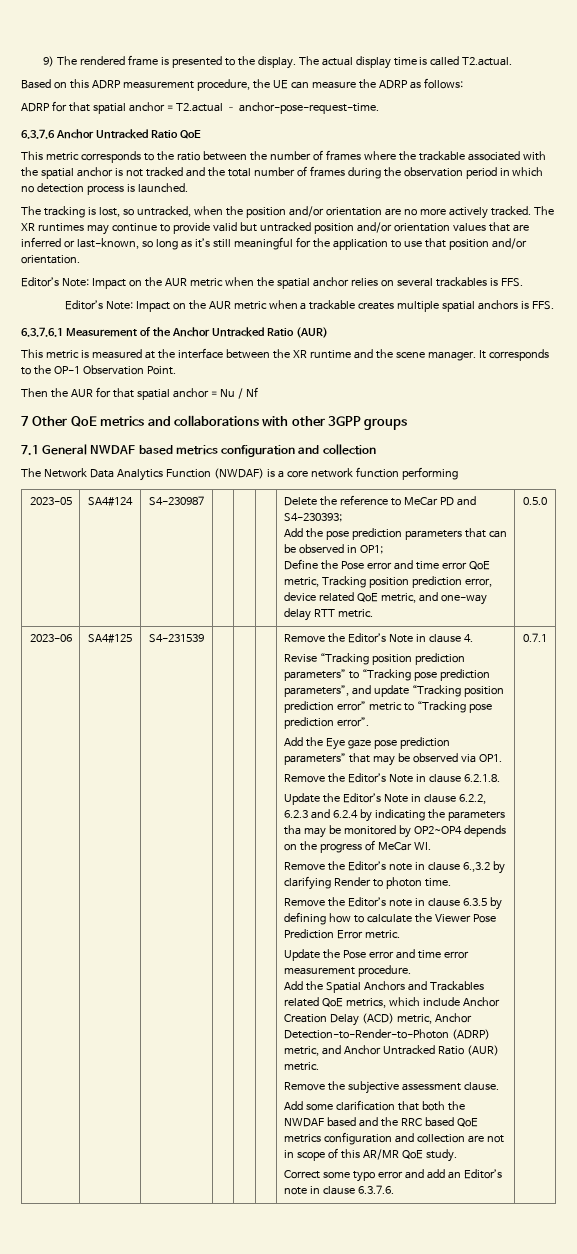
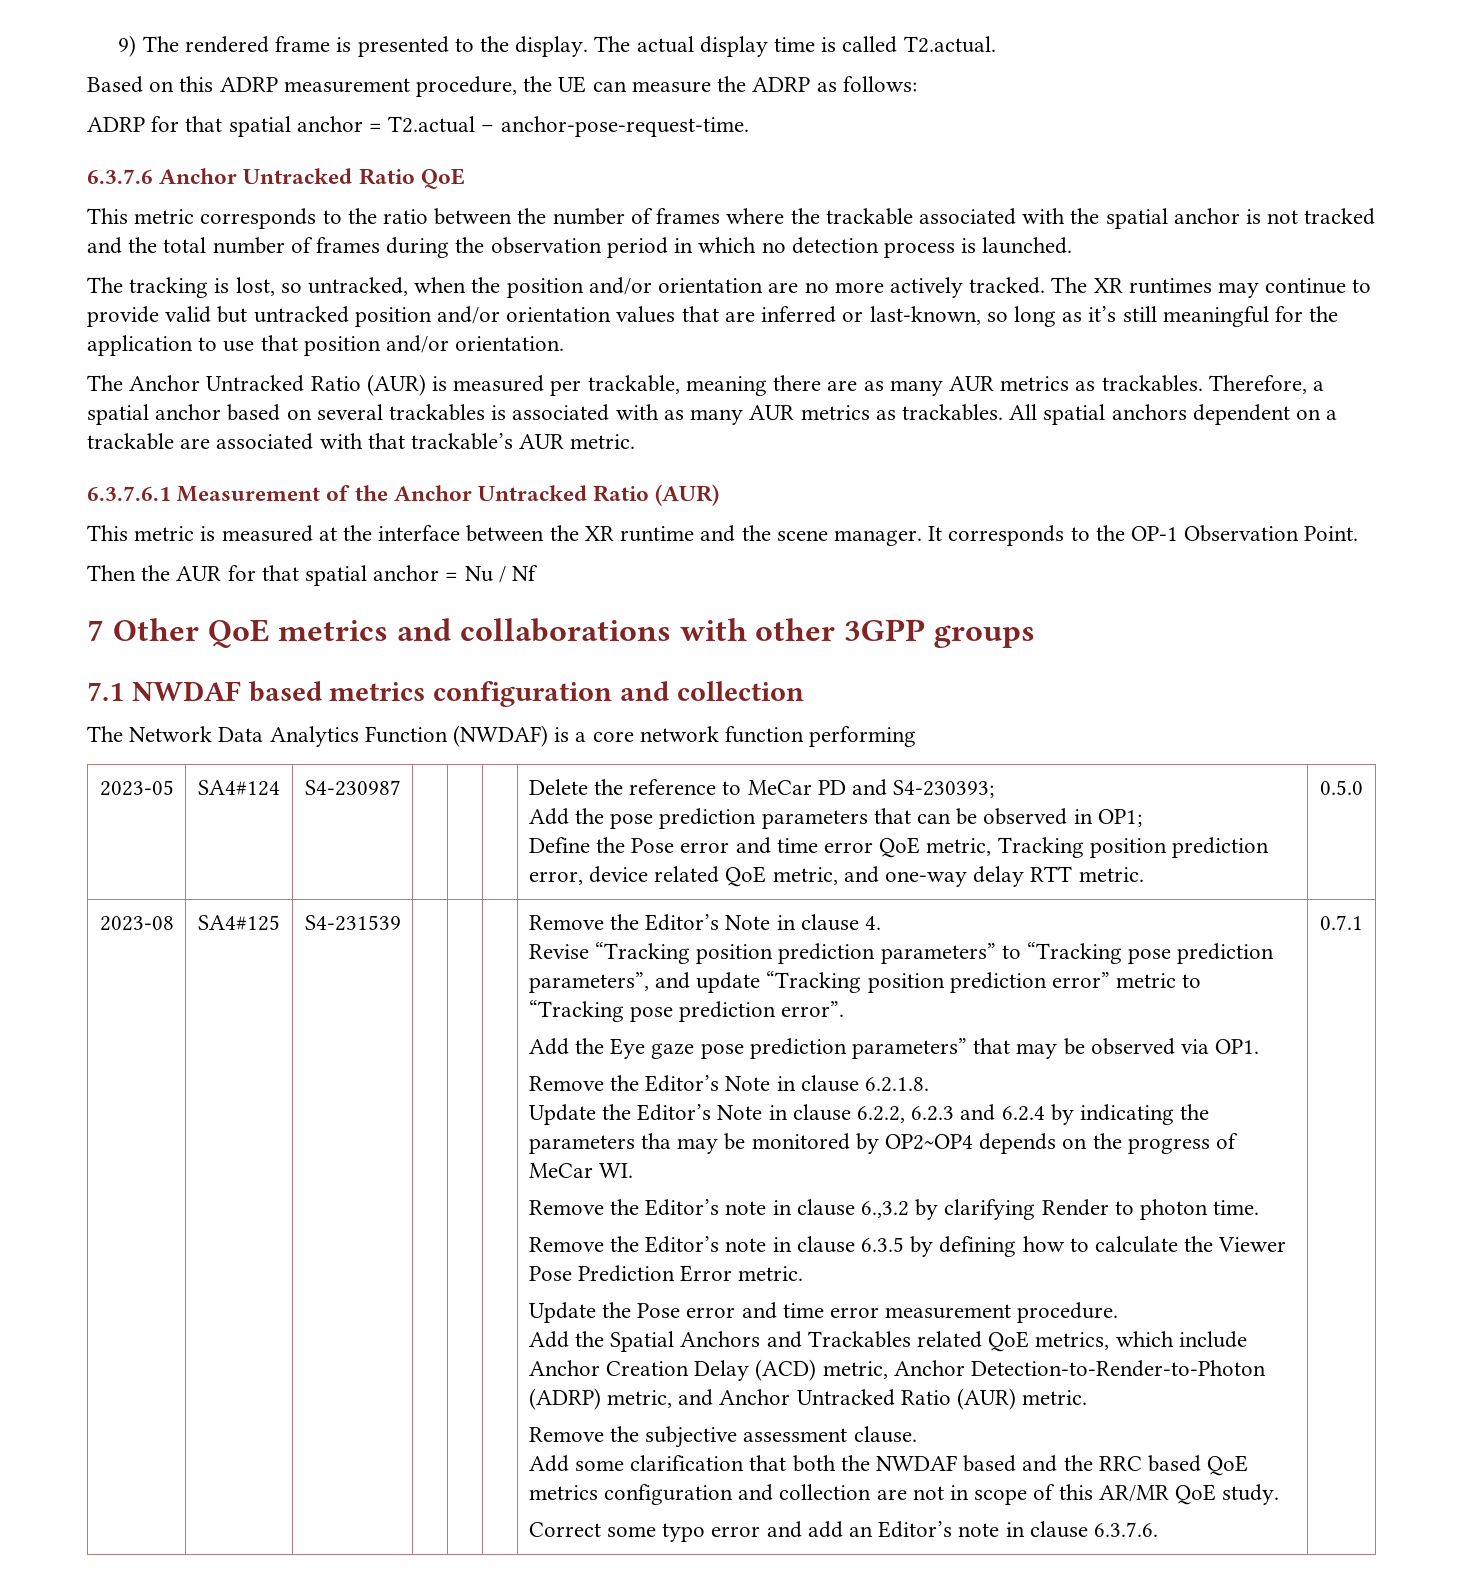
- Editor’s Note: Impact on the AUR metric when the spatial anchor relies on several trackables is FFS.
- Editor’s Note: Impact on the AUR metric when a trackable creates multiple spatial anchors is FFS.
+ The Anchor Untracked Ratio (AUR) is measured per trackable, meaning there are as many AUR metrics as trackables. Therefore, a spatial anchor based on several trackables is associated with as many AUR metrics as trackables. All spatial anchors dependent on a trackable are associated with that trackable’s AUR metric.
- 7.1 General NWDAF based metrics configuration and collection
+ 7.1 NWDAF based metrics configuration and collection
- 2023-06
+ 2023-08

